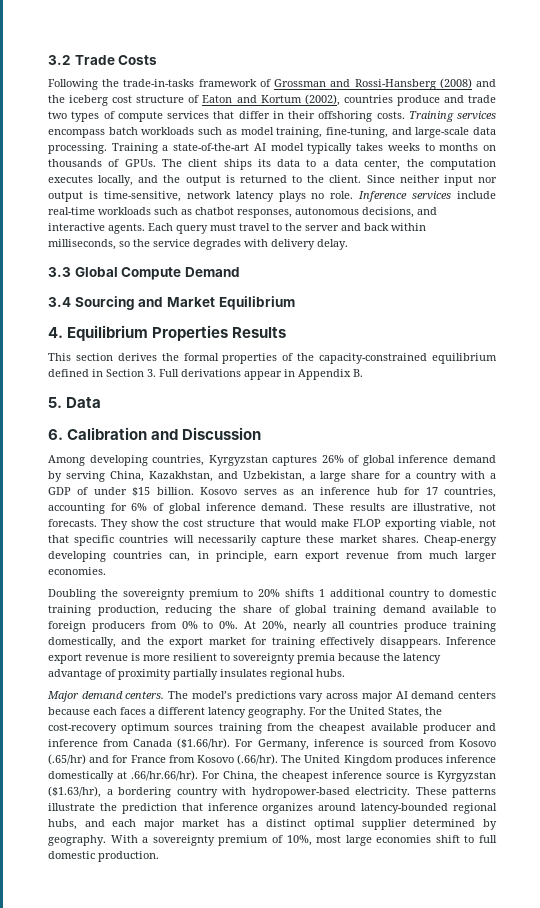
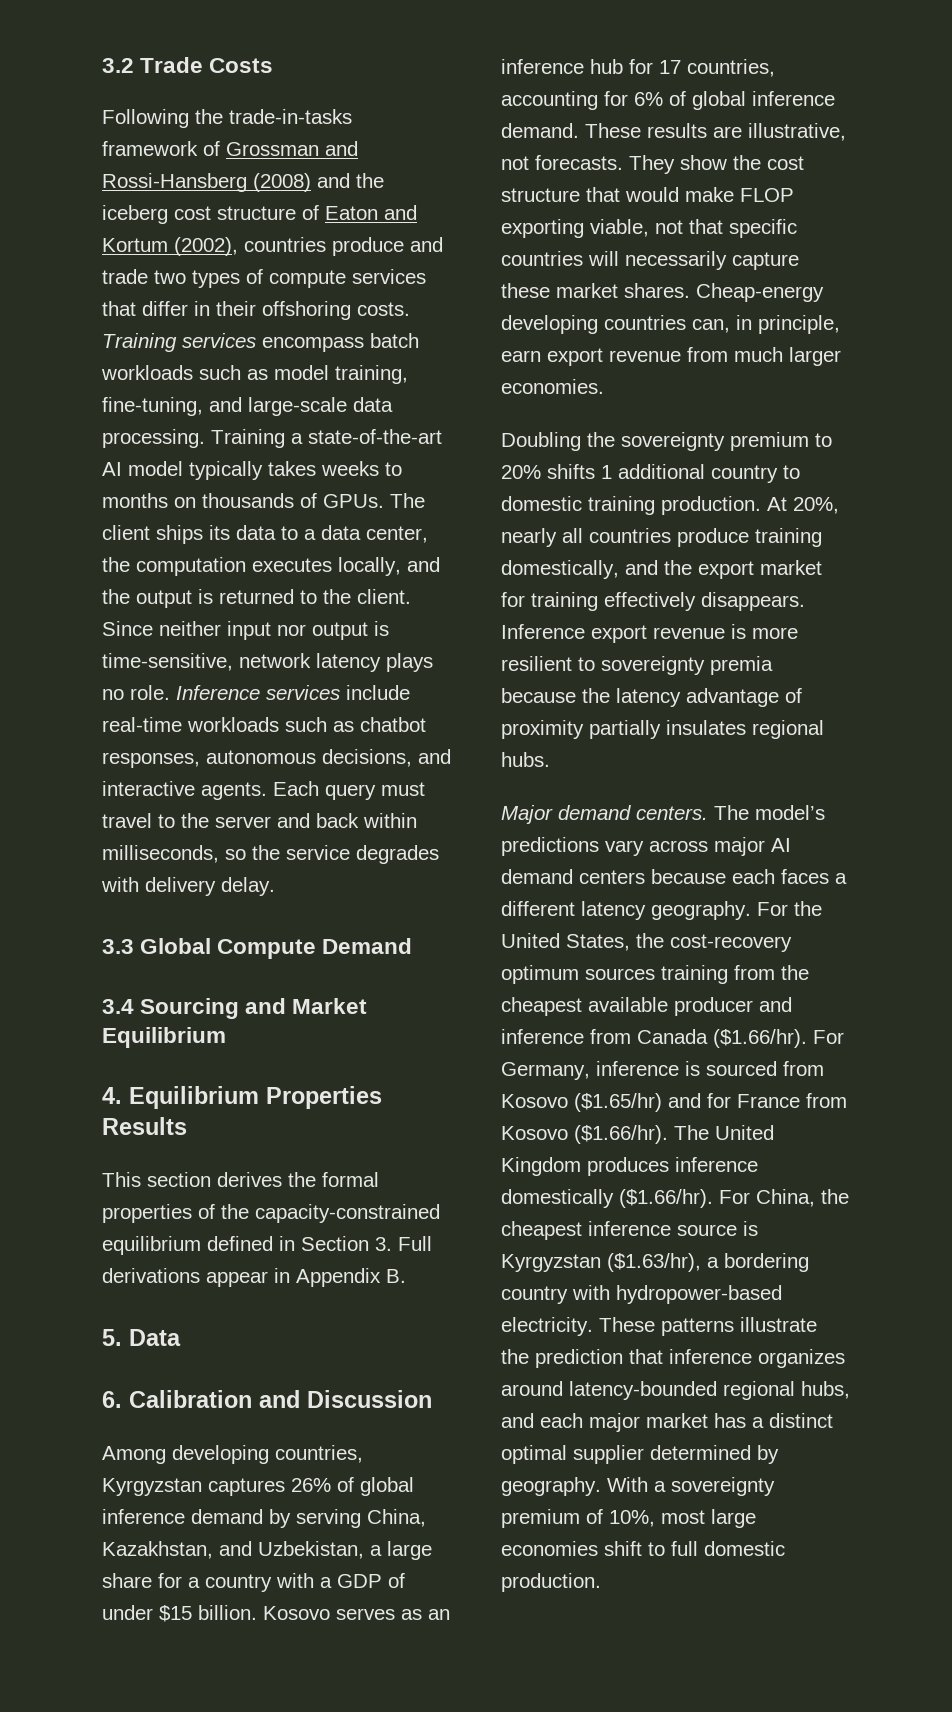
- Doubling the sovereignty premium to 20% shifts 1 additional country to domestic training production, reducing the share of global training demand available to foreign producers from 0% to 0%.
+ Doubling the sovereignty premium to 20% shifts 1 additional country to domestic training production.
- For the United States, the cost-recovery optimum sources training from the cheapest available producer and inference from Canada ($1.66/hr). For Germany, inference is sourced from Kosovo (.65/hr) and for France from Kosovo (.66/hr). The United Kingdom produces inference domestically at .66/hr.66/hr). For China, the cheapest inference source is Kyrgyzstan ($1.63/hr), a bordering country with hydropower-based electricity.
+ For the United States, the cost-recovery optimum sources training from the cheapest available producer and inference from Canada ($1.66/hr). For Germany, inference is sourced from Kosovo ($1.65/hr) and for France from Kosovo ($1.66/hr). The United Kingdom produces inference domestically ($1.66/hr). For China, the cheapest inference source is Kyrgyzstan ($1.63/hr), a bordering country with hydropower-based electricity.

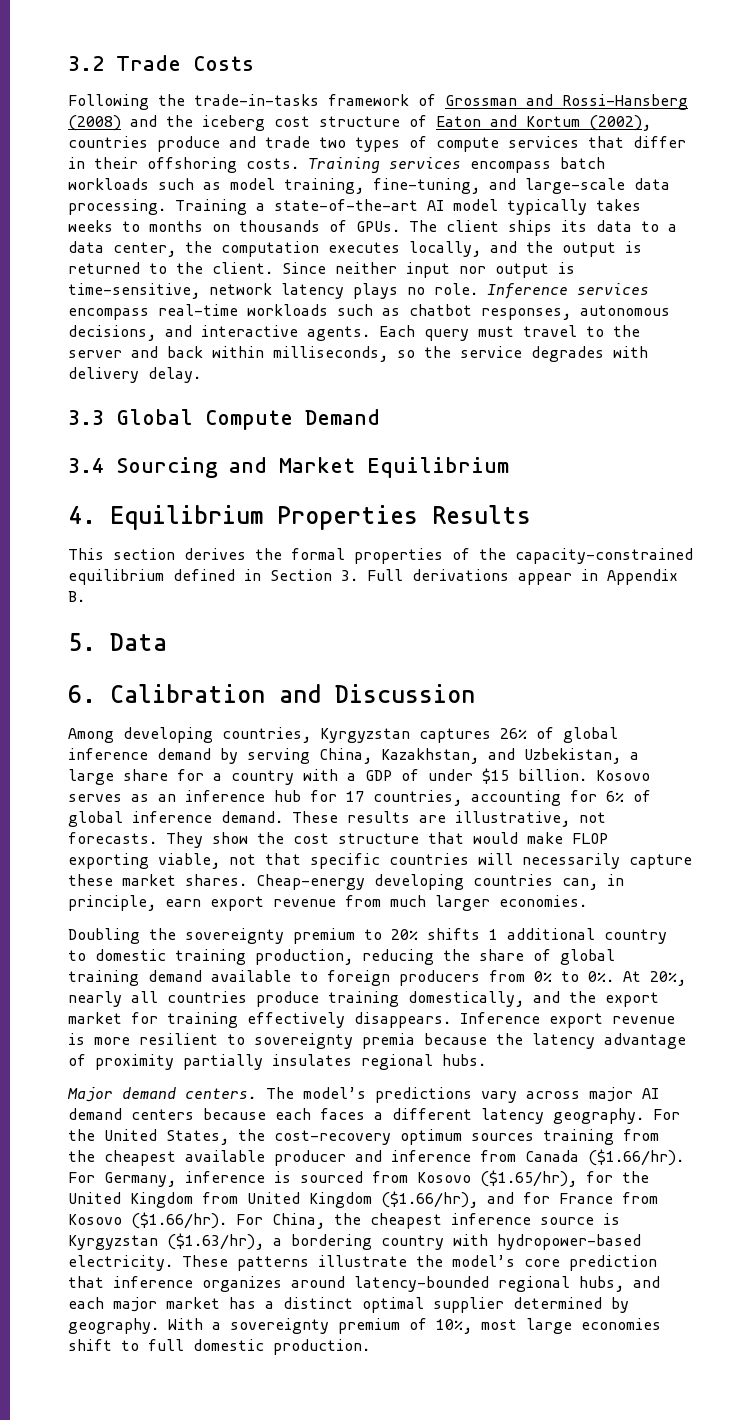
- Inference services include real-time workloads such as chatbot responses, autonomous decisions, and interactive agents.
+ Inference services encompass real-time workloads such as chatbot responses, autonomous decisions, and interactive agents.
- Doubling the sovereignty premium to 20% shifts 1 additional country to domestic training production.
+ Doubling the sovereignty premium to 20% shifts 1 additional country to domestic training production, reducing the share of global training demand available to foreign producers from 0% to 0%.
- For the United States, the cost-recovery optimum sources training from the cheapest available producer and inference from Canada ($1.66/hr). For Germany, inference is sourced from Kosovo ($1.65/hr) and for France from Kosovo ($1.66/hr). The United Kingdom produces inference domestically ($1.66/hr). For China, the cheapest inference source is Kyrgyzstan ($1.63/hr), a bordering country with hydropower-based electricity.
+ For the United States, the cost-recovery optimum sources training from the cheapest available producer and inference from Canada ($1.66/hr). For Germany, inference is sourced from Kosovo ($1.65/hr), for the United Kingdom from United Kingdom ($1.66/hr), and for France from Kosovo ($1.66/hr). For China, the cheapest inference source is Kyrgyzstan ($1.63/hr), a bordering country with hydropower-based electricity.
- These patterns illustrate the prediction that inference organizes around latency-bounded regional hubs, and each major market has a distinct optimal supplier determined by geography.
+ These patterns illustrate the model’s core prediction that inference organizes around latency-bounded regional hubs, and each major market has a distinct optimal supplier determined by geography.

